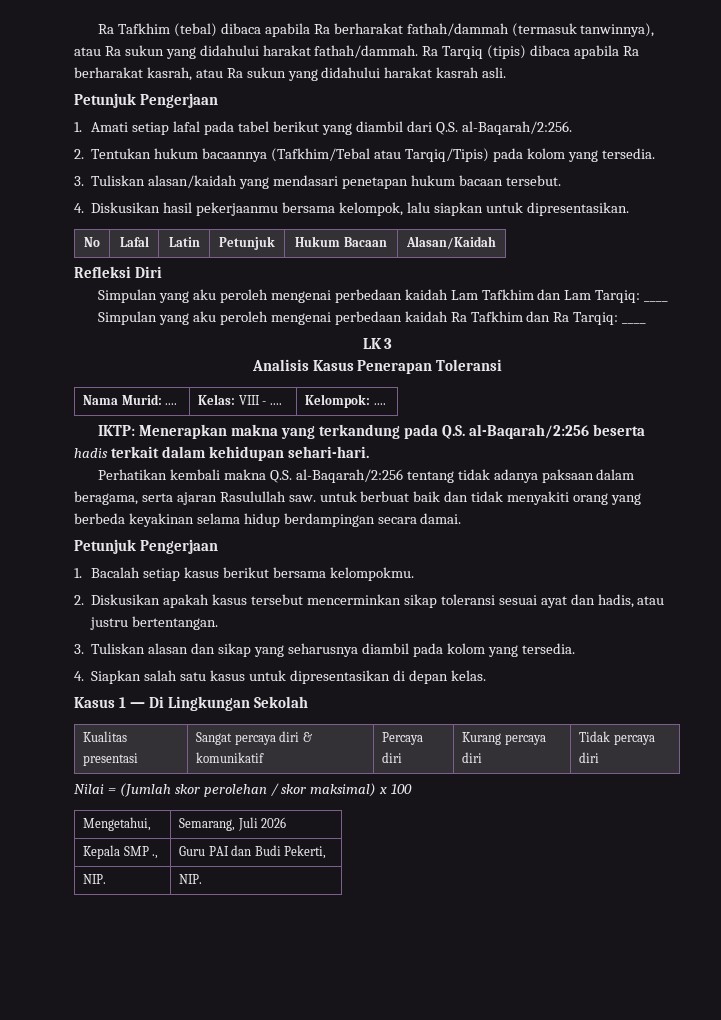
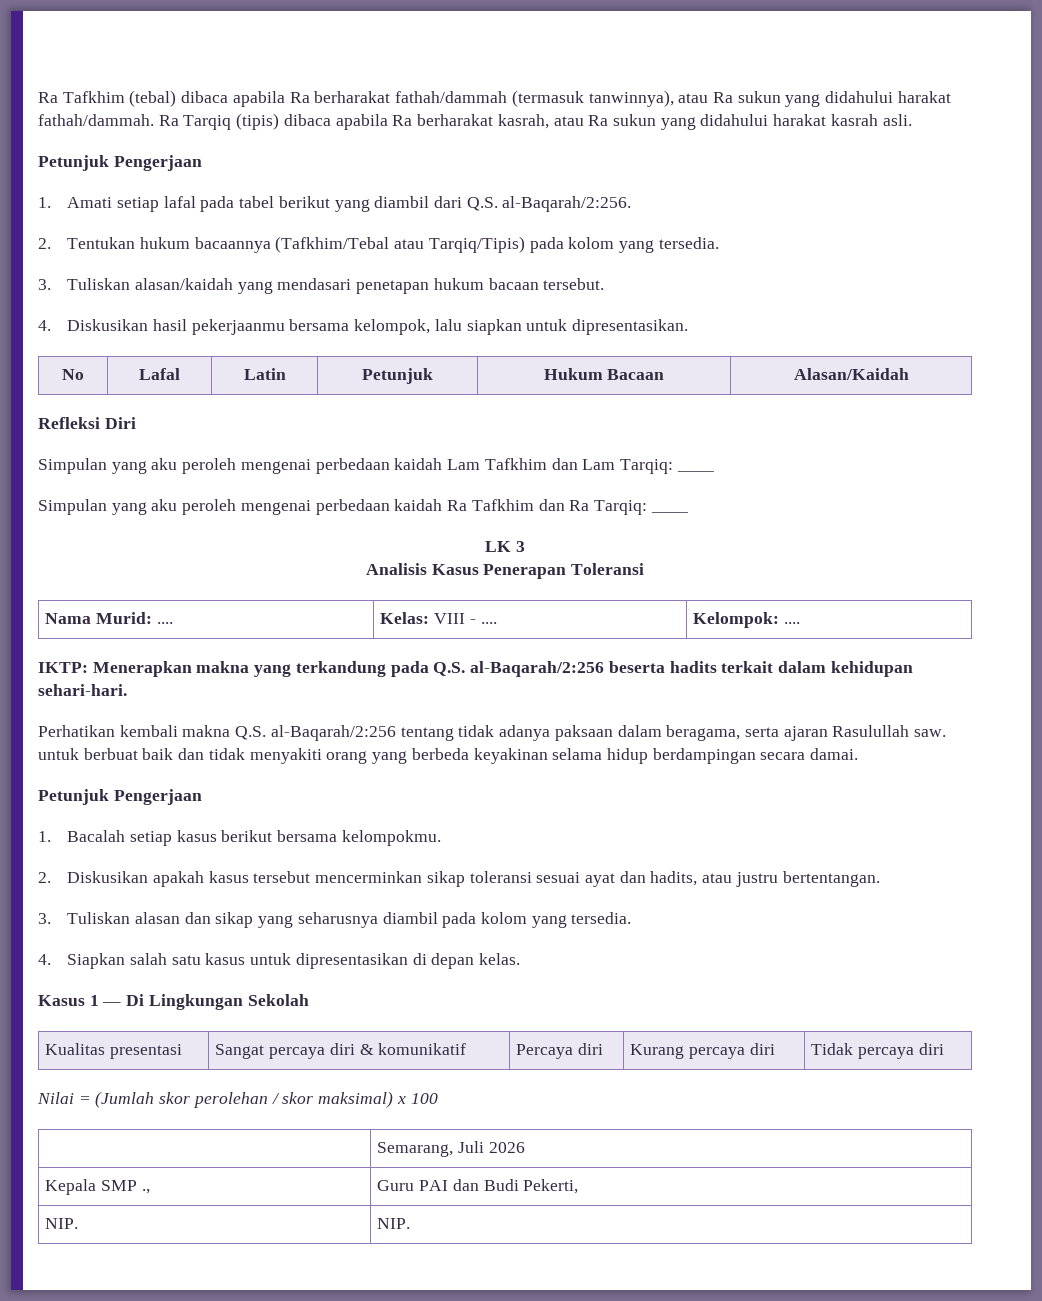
- IKTP: Menerapkan makna yang terkandung pada Q.S. al-Baqarah/2:256 beserta hadis terkait dalam kehidupan sehari-hari.
+ IKTP: Menerapkan makna yang terkandung pada Q.S. al-Baqarah/2:256 beserta hadits terkait dalam kehidupan sehari-hari.
- 2. Diskusikan apakah kasus tersebut mencerminkan sikap toleransi sesuai ayat dan hadis, atau justru bertentangan.
+ 2. Diskusikan apakah kasus tersebut mencerminkan sikap toleransi sesuai ayat dan hadits, atau justru bertentangan.
- Mengetahui, | Semarang, Juli 2026
+ | Semarang, Juli 2026

